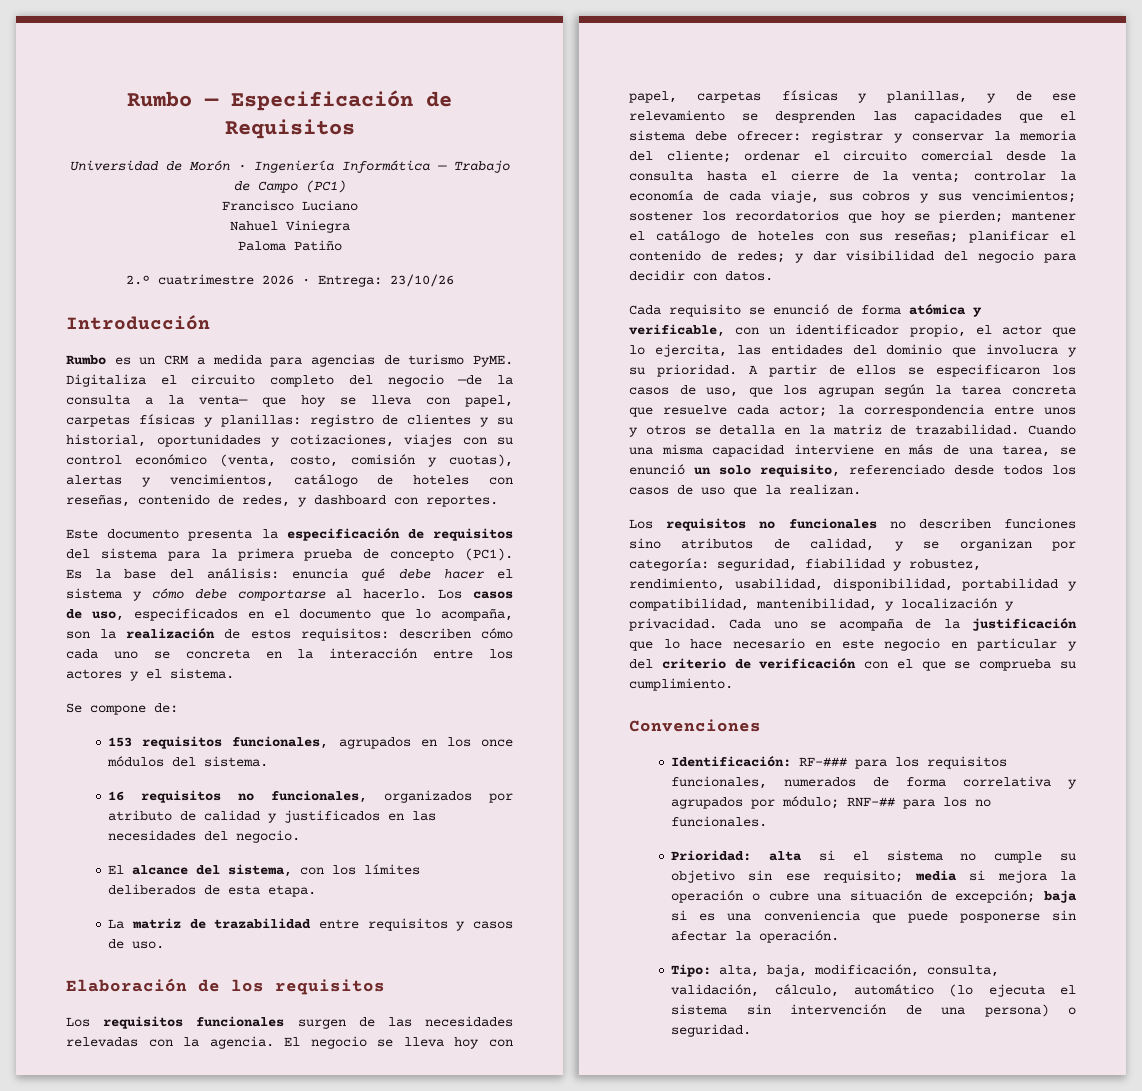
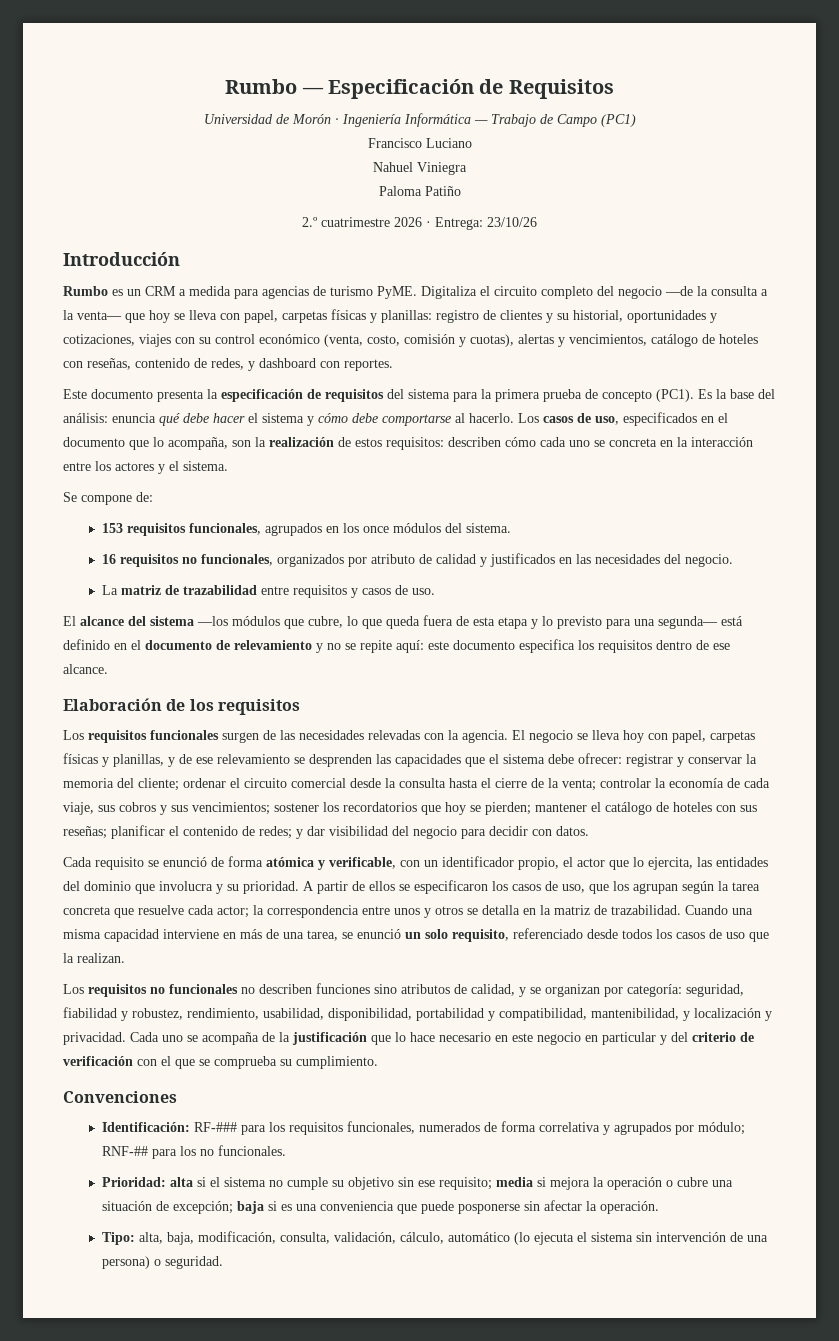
- El alcance del sistema, con los límites deliberados de esta etapa.
+ El alcance del sistema —los módulos que cubre, lo que queda fuera de esta etapa y lo previsto para una segunda— está definido en el documento de relevamiento y no se repite aquí: este documento especifica los requisitos dentro de ese alcance.

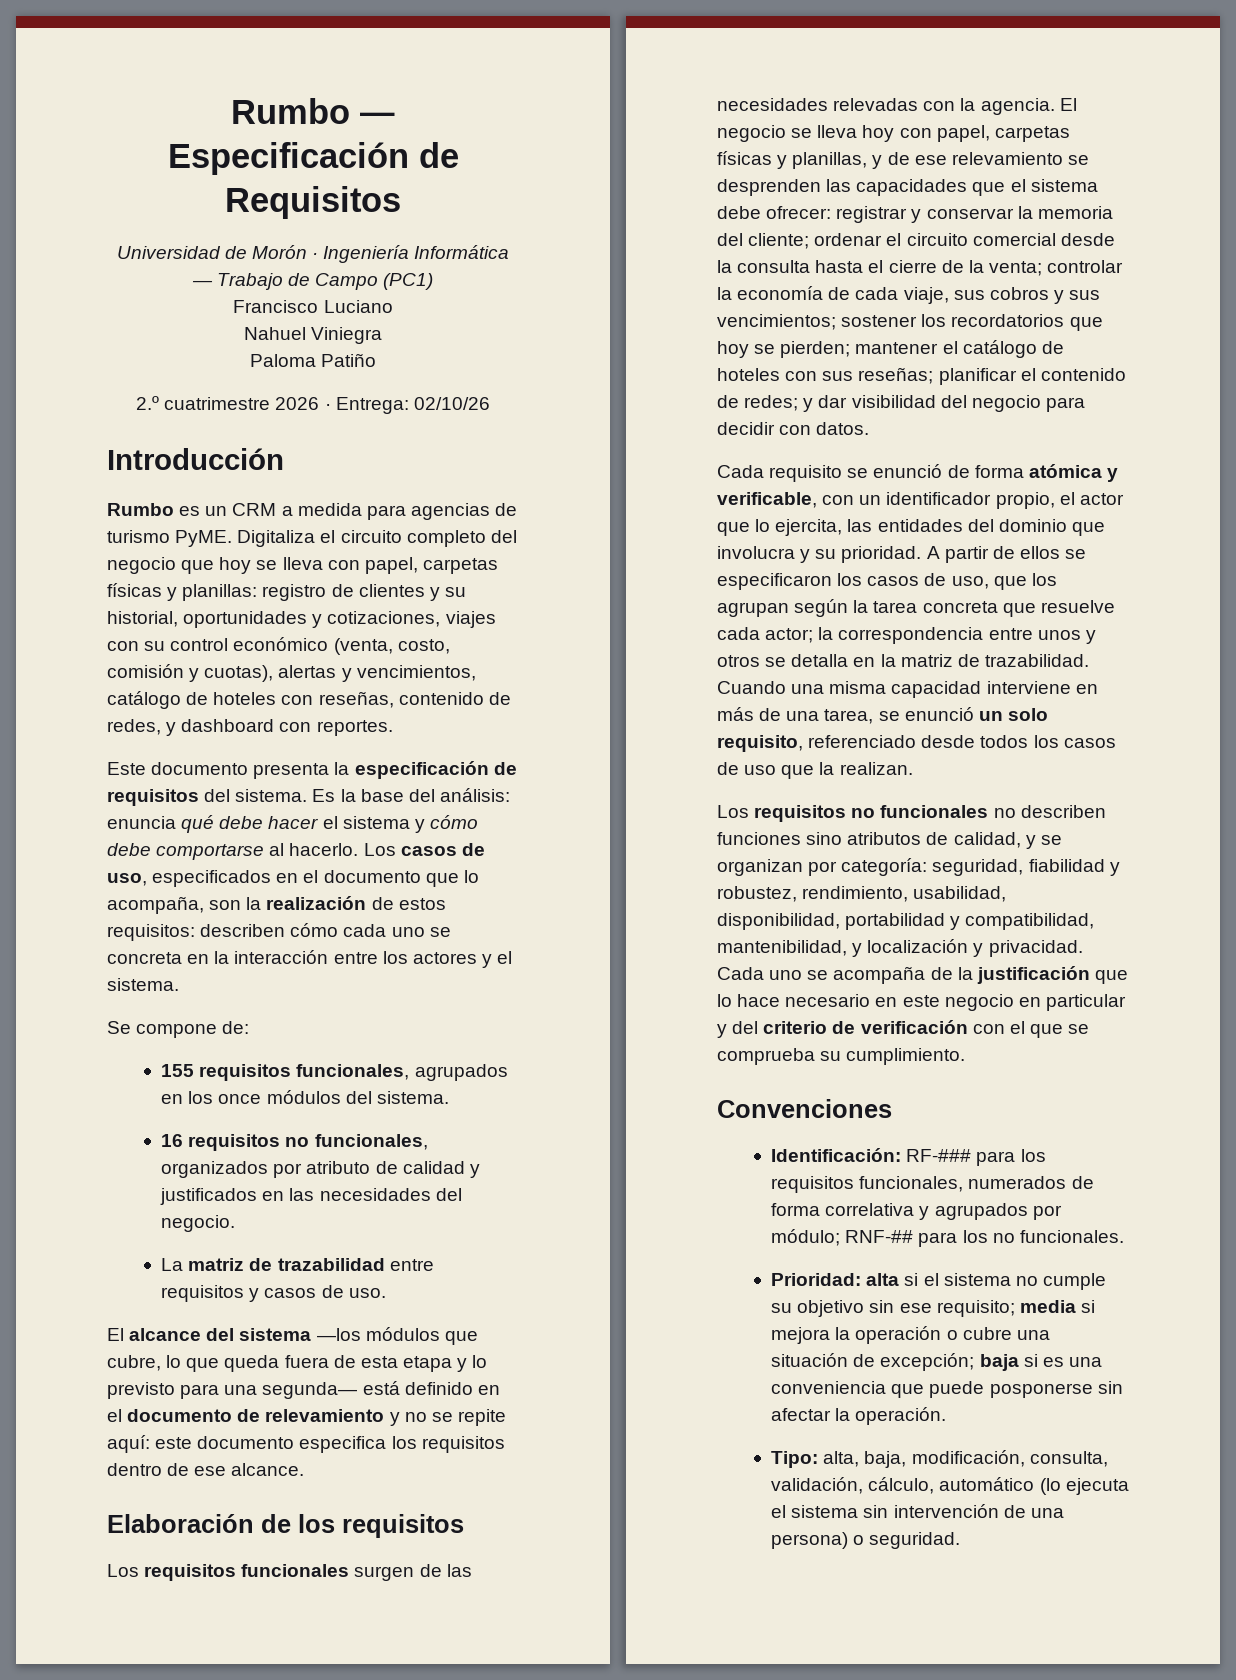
- 2.º cuatrimestre 2026 · Entrega: 23/10/26
+ 2.º cuatrimestre 2026 · Entrega: 02/10/26
- Digitaliza el circuito completo del negocio —de la consulta a la venta— que hoy se lleva con papel, carpetas físicas y planillas: registro de clientes y su historial, oportunidades y cotizaciones, viajes con su control económico (venta, costo, comisión y cuotas), alertas y vencimientos, catálogo de hoteles con reseñas, contenido de redes, y dashboard con reportes.
+ Digitaliza el circuito completo del negocio que hoy se lleva con papel, carpetas físicas y planillas: registro de clientes y su historial, oportunidades y cotizaciones, viajes con su control económico (venta, costo, comisión y cuotas), alertas y vencimientos, catálogo de hoteles con reseñas, contenido de redes, y dashboard con reportes.
- Este documento presenta la especificación de requisitos del sistema para la primera prueba de concepto (PC1).
+ Este documento presenta la especificación de requisitos del sistema.
- 153 requisitos funcionales, agrupados en los once módulos del sistema.
+ 155 requisitos funcionales, agrupados en los once módulos del sistema.

